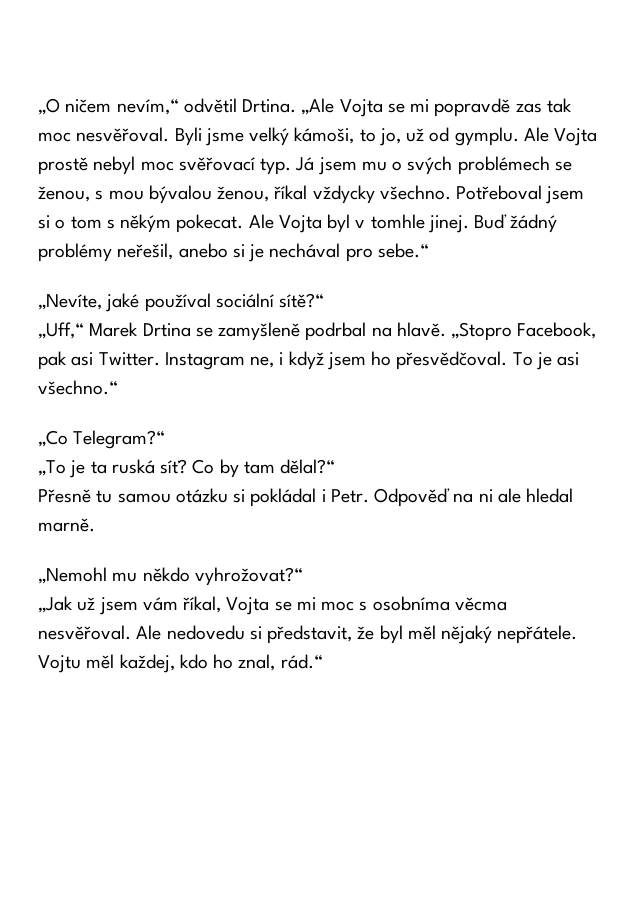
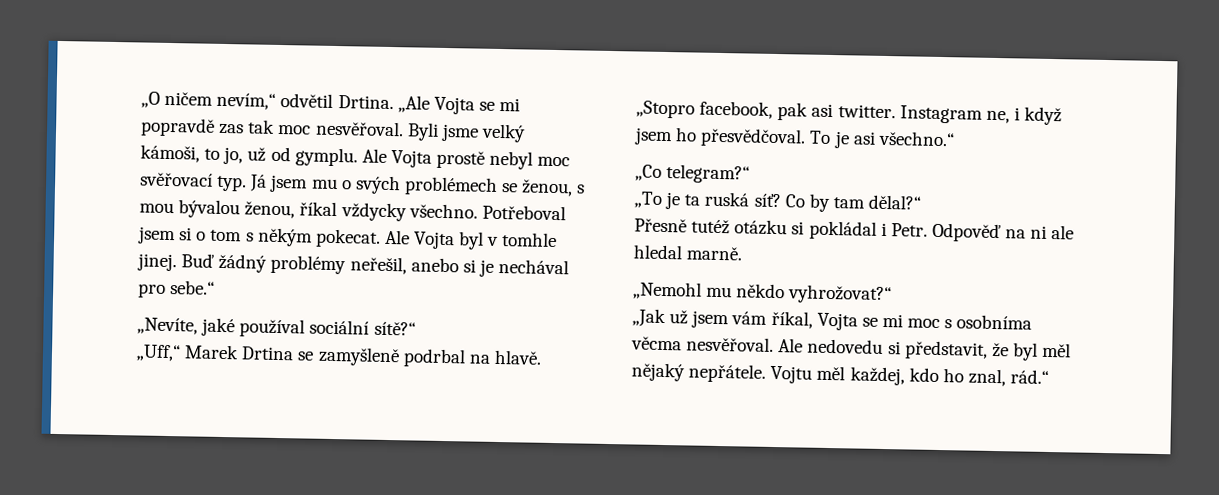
- „Stopro Facebook, pak asi Twitter.
+ „Stopro facebook, pak asi twitter.
- „Co Telegram?“
+ „Co telegram?“
- Přesně tu samou otázku si pokládal i Petr.
+ Přesně tutéž otázku si pokládal i Petr.

